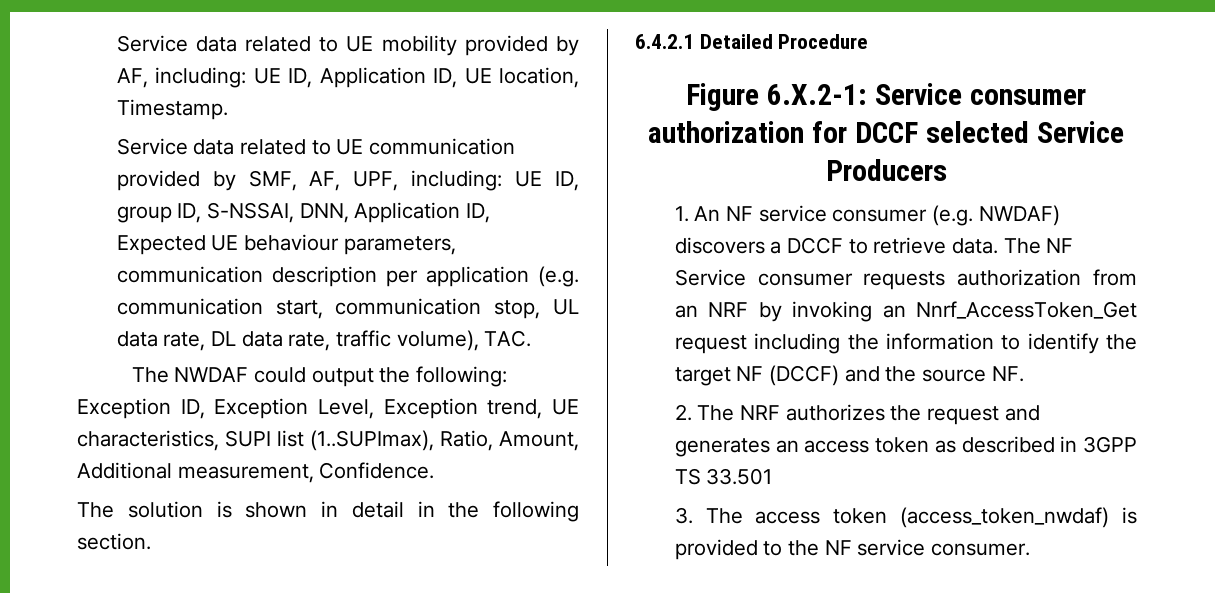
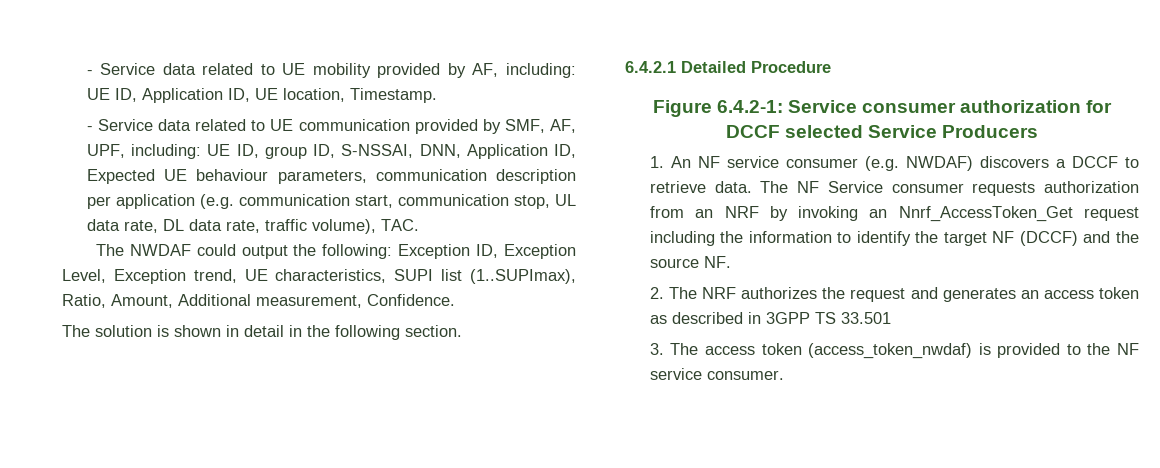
- Service data related to UE mobility provided by AF, including: UE ID, Application ID, UE location, Timestamp.
+ - Service data related to UE mobility provided by AF, including: UE ID, Application ID, UE location, Timestamp.
- Service data related to UE communication provided by SMF, AF, UPF, including: UE ID, group ID, S-NSSAI, DNN, Application ID, Expected UE behaviour parameters, communication description per application (e.g. communication start, communication stop, UL data rate, DL data rate, traffic volume), TAC.
+ - Service data related to UE communication provided by SMF, AF, UPF, including: UE ID, group ID, S-NSSAI, DNN, Application ID, Expected UE behaviour parameters, communication description per application (e.g. communication start, communication stop, UL data rate, DL data rate, traffic volume), TAC.
- Figure 6.X.2-1: Service consumer authorization for DCCF selected Service Producers
+ Figure 6.4.2-1: Service consumer authorization for DCCF selected Service Producers

